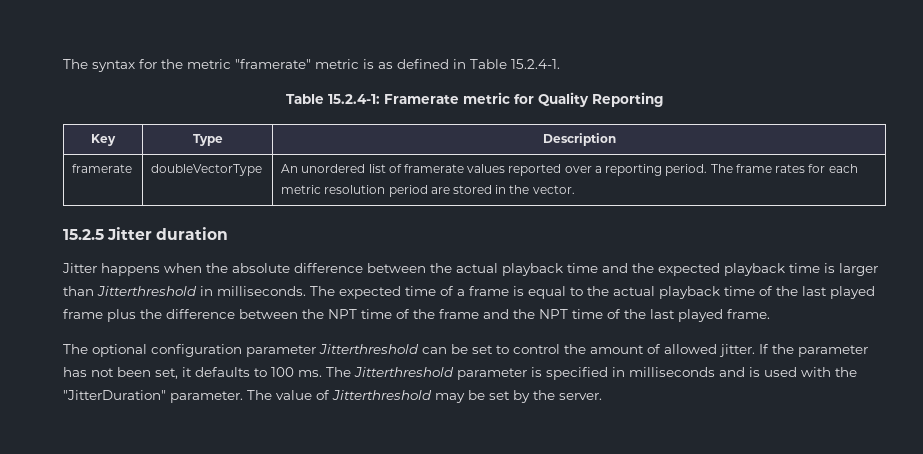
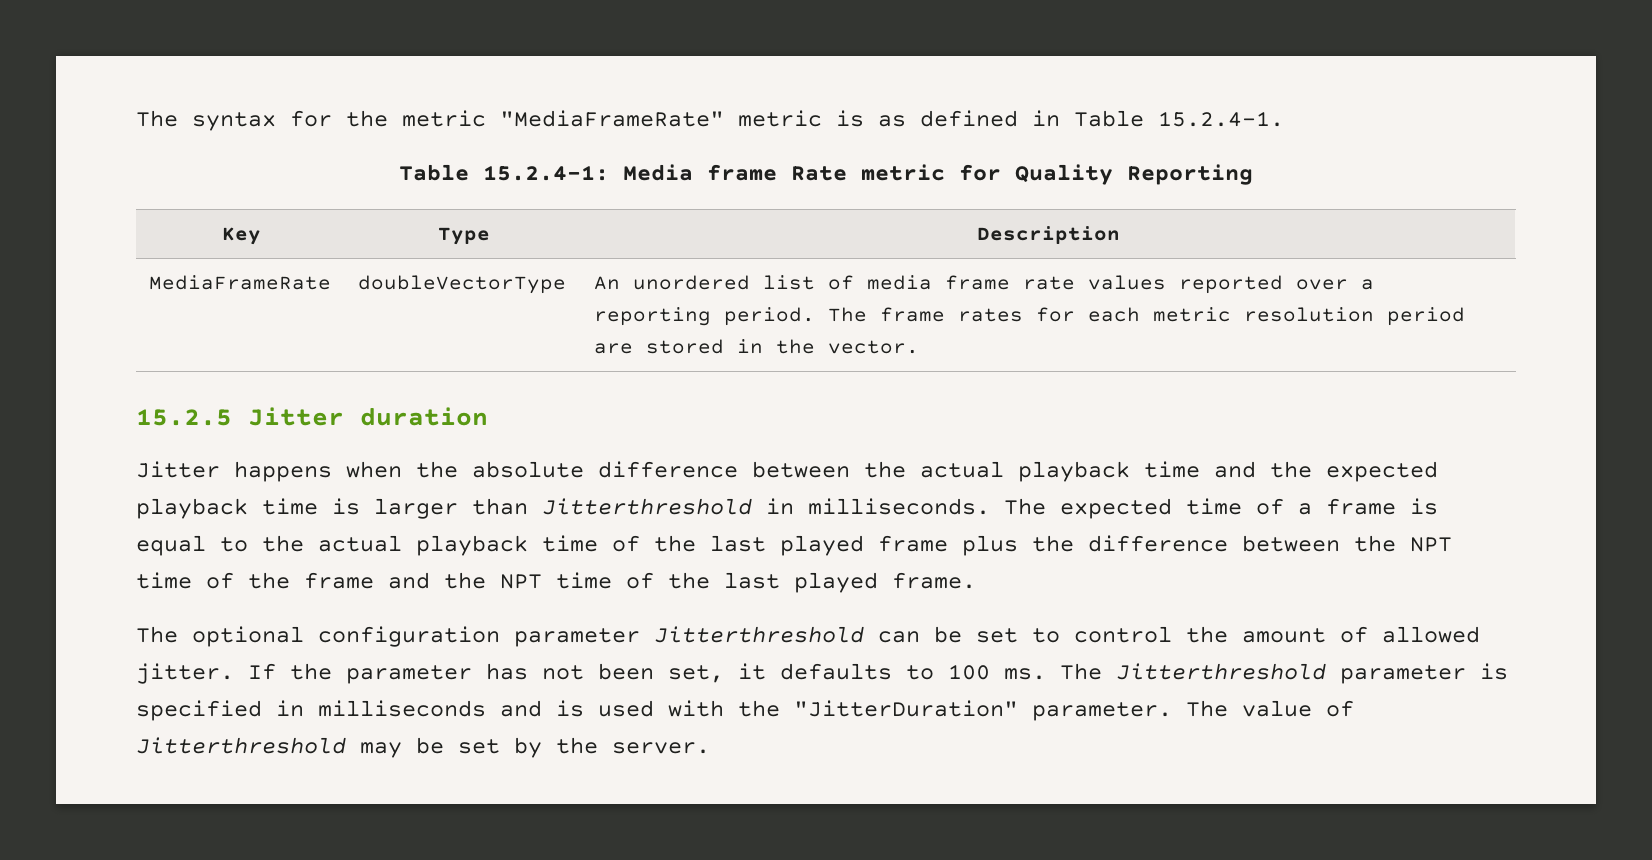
- The syntax for the metric "framerate" metric is as defined in Table 15.2.4-1.
+ The syntax for the metric "MediaFrameRate" metric is as defined in Table 15.2.4-1.
- Table 15.2.4-1: Framerate metric for Quality Reporting
+ Table 15.2.4-1: Media frame Rate metric for Quality Reporting
- framerate | doubleVectorType | An unordered list of framerate values reported over a reporting period. The frame rates for each metric resolution period are stored in the vector.
+ MediaFrameRate | doubleVectorType | An unordered list of media frame rate values reported over a reporting period. The frame rates for each metric resolution period are stored in the vector.

